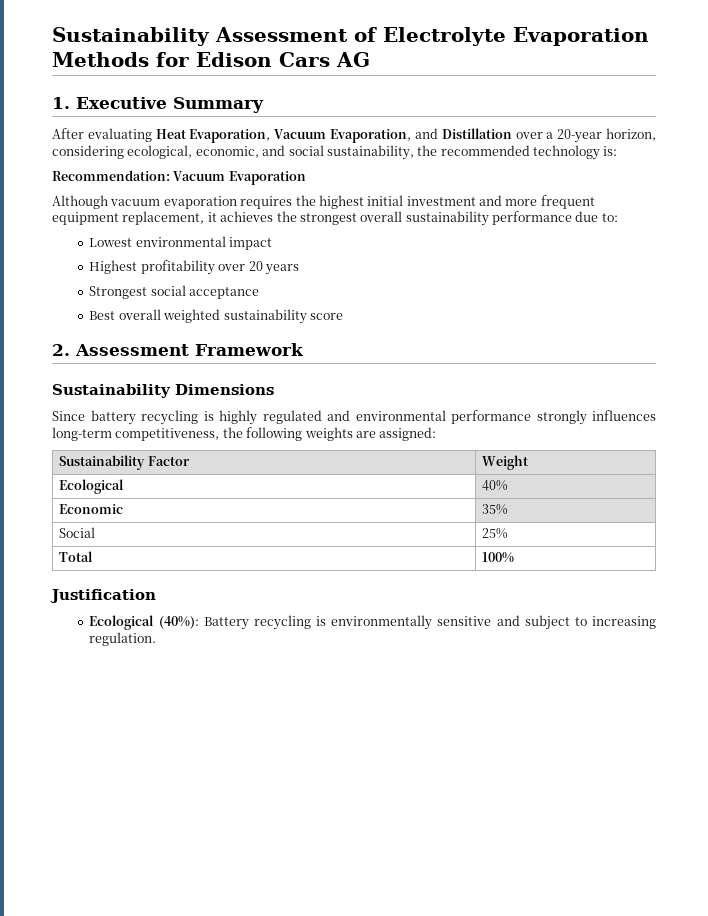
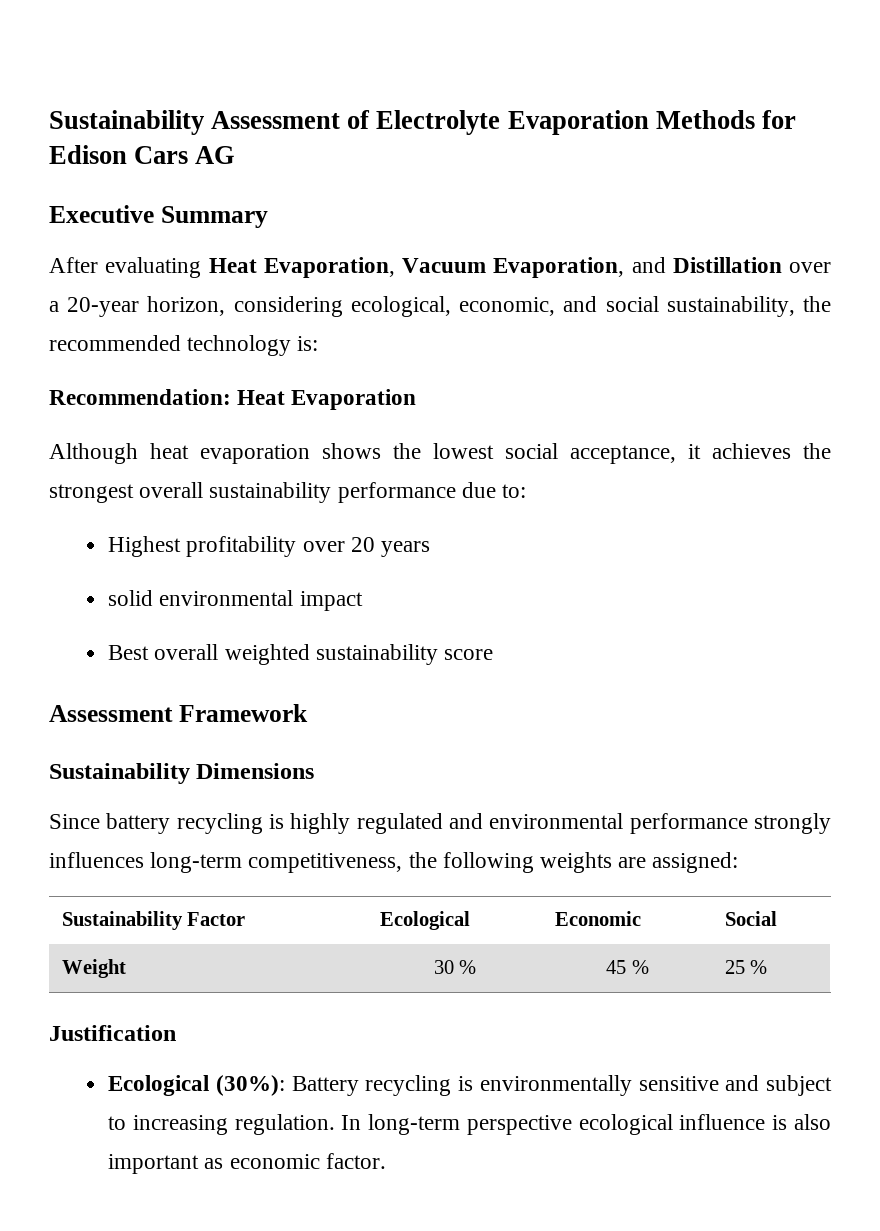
- 1. Executive Summary
+ Executive Summary
- Recommendation: Vacuum Evaporation
+ Recommendation: Heat Evaporation
- Although vacuum evaporation requires the highest initial investment and more frequent equipment replacement, it achieves the strongest overall sustainability performance due to:
+ Although heat evaporation shows the lowest social acceptance, it achieves the strongest overall sustainability performance due to:
- Lowest environmental impact
- Strongest social acceptance
+ solid environmental impact
- 2. Assessment Framework
+ Assessment Framework
- Sustainability Factor | Weight
- Ecological | 40%
- Economic | 35%
- Social | 25%
- Total | 100%
+ Sustainability Factor | Ecological | Economic | Social
+ Weight | 30 % | 45 % | 25 %
- Ecological (40%): Battery recycling is environmentally sensitive and subject to increasing regulation.
+ Ecological (30%): Battery recycling is environmentally sensitive and subject to increasing regulation.
+ In long-term perspective ecological influence is also important as economic factor.

